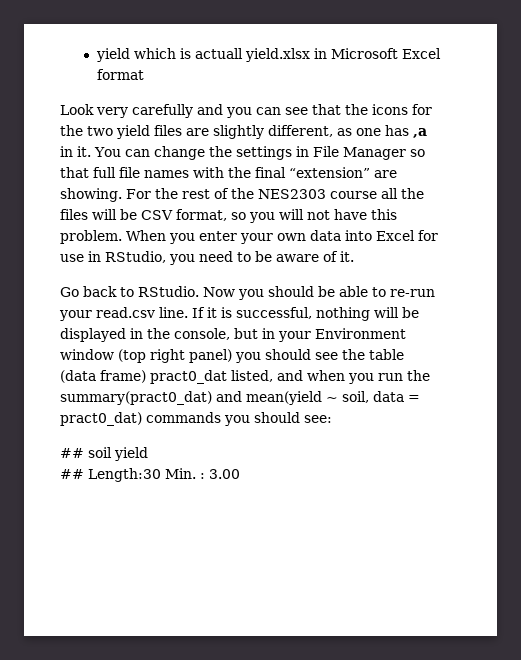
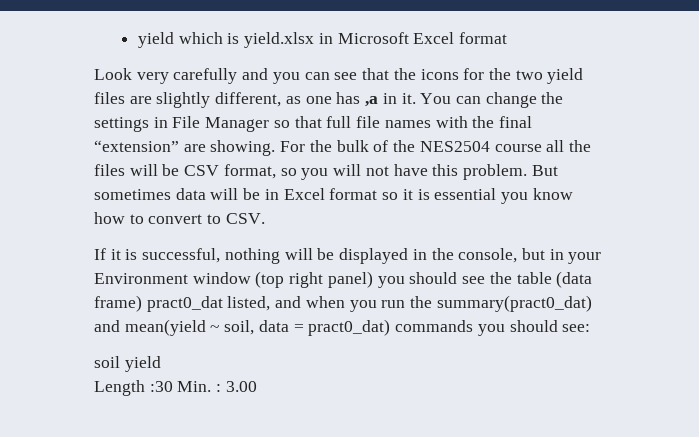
- yield which is actuall yield.xlsx in Microsoft Excel format
+ yield which is yield.xlsx in Microsoft Excel format
- For the rest of the NES2303 course all the files will be CSV format, so you will not have this problem.
+ For the bulk of the NES2504 course all the files will be CSV format, so you will not have this problem.
- When you enter your own data into Excel for use in RStudio, you need to be aware of it.
- Go back to RStudio. Now you should be able to re-run your read.csv line. If it is successful, nothing will be displayed in the console, but in your Environment window (top right panel) you should see the table (data frame) pract0_dat listed, and when you run the summary(pract0_dat) and mean(yield ~ soil, data = pract0_dat) commands you should see:
+ But sometimes data will be in Excel format so it is essential you know how to convert to CSV.
+ If it is successful, nothing will be displayed in the console, but in your Environment window (top right panel) you should see the table (data frame) pract0_dat listed, and when you run the summary(pract0_dat) and mean(yield ~ soil, data = pract0_dat) commands you should see:
- ## soil yield
+ soil yield
- ## Length:30 Min. : 3.00
+ Length :30 Min. : 3.00

